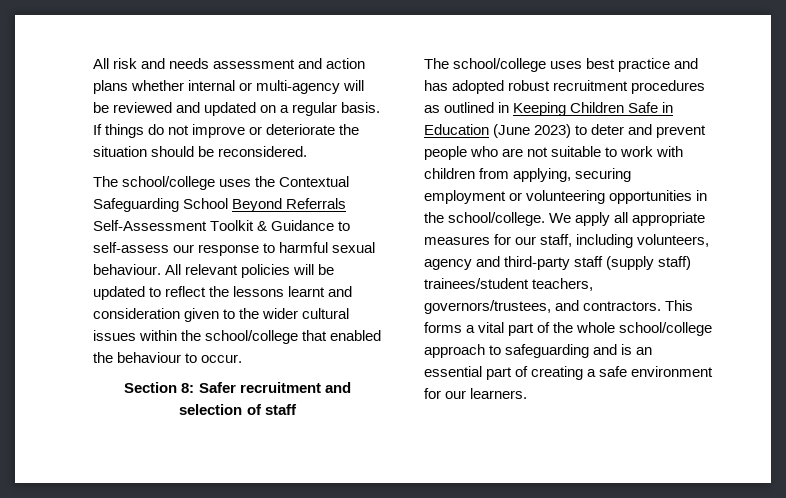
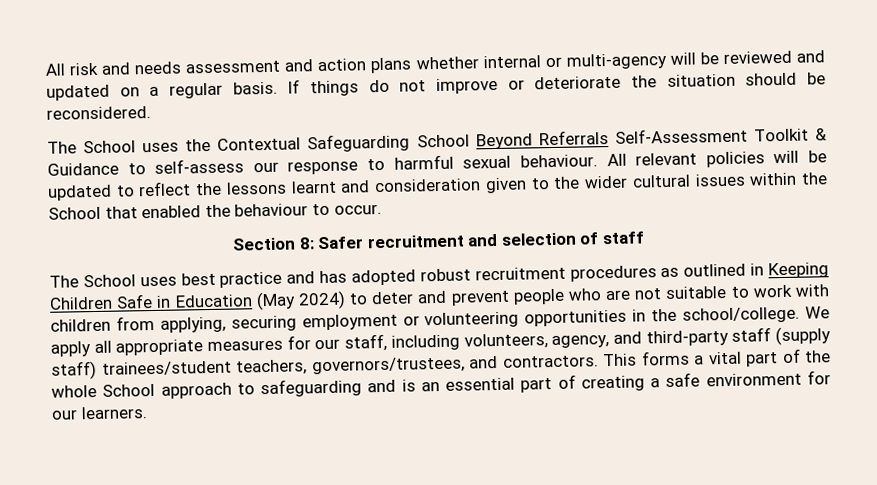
- The school/college uses the Contextual Safeguarding School Beyond Referrals Self-Assessment Toolkit & Guidance to self-assess our response to harmful sexual behaviour.
+ The School uses the Contextual Safeguarding School Beyond Referrals Self-Assessment Toolkit & Guidance to self-assess our response to harmful sexual behaviour.
- All relevant policies will be updated to reflect the lessons learnt and consideration given to the wider cultural issues within the school/college that enabled the behaviour to occur.
+ All relevant policies will be updated to reflect the lessons learnt and consideration given to the wider cultural issues within the School that enabled the behaviour to occur.
- The school/college uses best practice and has adopted robust recruitment procedures as outlined in Keeping Children Safe in Education (June 2023) to deter and prevent people who are not suitable to work with children from applying, securing employment or volunteering opportunities in the school/college.
+ The School uses best practice and has adopted robust recruitment procedures as outlined in Keeping Children Safe in Education (May 2024) to deter and prevent people who are not suitable to work with children from applying, securing employment or volunteering opportunities in the school/college.
- We apply all appropriate measures for our staff, including volunteers, agency and third-party staff (supply staff) trainees/student teachers, governors/trustees, and contractors.
+ We apply all appropriate measures for our staff, including volunteers, agency, and third-party staff (supply staff) trainees/student teachers, governors/trustees, and contractors.
- This forms a vital part of the whole school/college approach to safeguarding and is an essential part of creating a safe environment for our learners.
+ This forms a vital part of the whole School approach to safeguarding and is an essential part of creating a safe environment for our learners.

